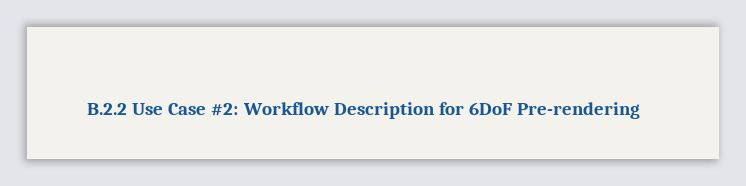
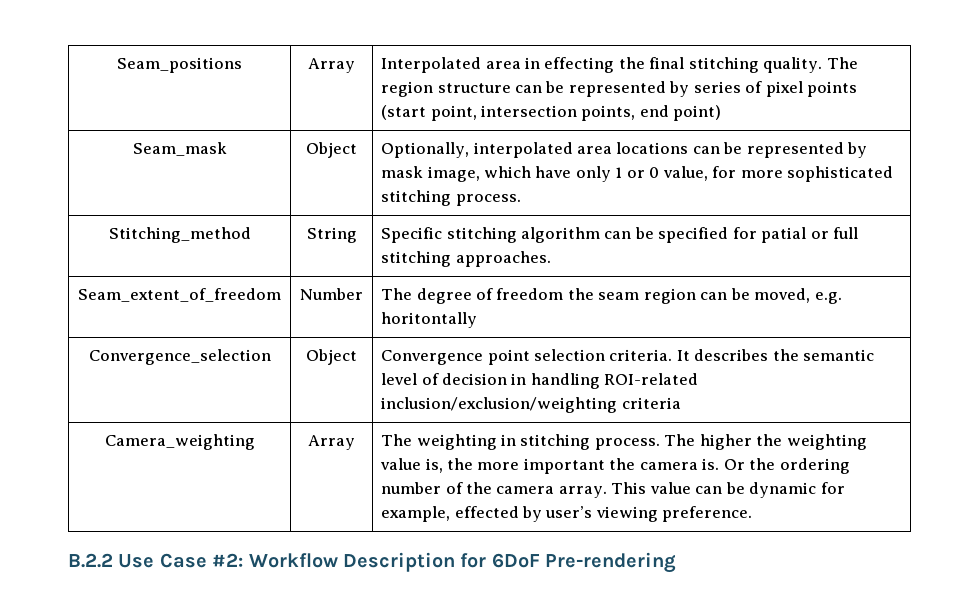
+ Seam_positions | Array | Interpolated area in effecting the final stitching quality. The region structure can be represented by series of pixel points (start point, intersection points, end point)
+ Seam_mask | Object | Optionally, interpolated area locations can be represented by mask image, which have only 1 or 0 value, for more sophisticated stitching process.
+ Stitching_method | String | Specific stitching algorithm can be specified for patial or full stitching approaches.
+ Seam_extent_of_freedom | Number | The degree of freedom the seam region can be moved, e.g. horitontally
+ Convergence_selection | Object | Convergence point selection criteria. It describes the semantic level of decision in handling ROI-related inclusion/exclusion/weighting criteria
+ Camera_weighting | Array | The weighting in stitching process. The higher the weighting value is, the more important the camera is. Or the ordering number of the camera array. This value can be dynamic for example, effected by user’s viewing preference.

